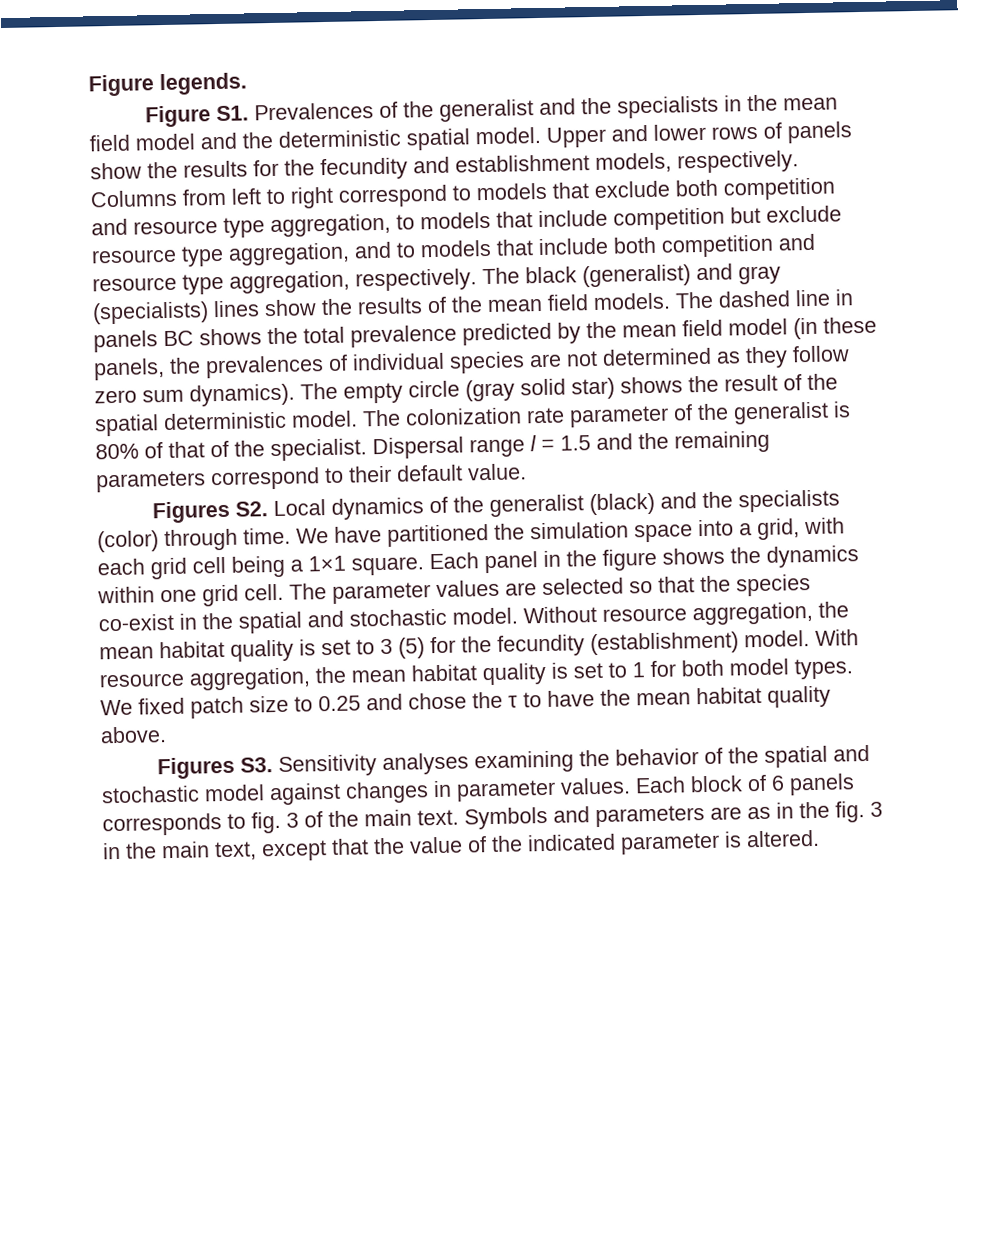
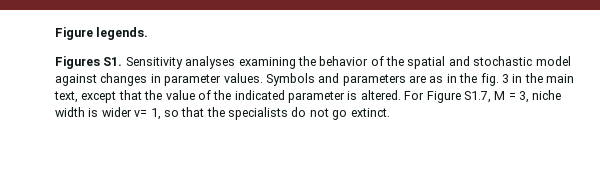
- Figure S1. Prevalences of the generalist and the specialists in the mean field model and the deterministic spatial model. Upper and lower rows of panels show the results for the fecundity and establishment models, respectively. Columns from left to right correspond to models that exclude both competition and resource type aggregation, to models that include competition but exclude resource type aggregation, and to models that include both competition and resource type aggregation, respectively. The black (generalist) and gray (specialists) lines show the results of the mean field models. The dashed line in panels BC shows the total prevalence predicted by the mean field model (in these panels, the prevalences of individual species are not determined as they follow zero sum dynamics). The empty circle (gray solid star) shows the result of the spatial deterministic model. The colonization rate parameter of the generalist is 80% of that of the specialist. Dispersal range l = 1.5 and the remaining parameters correspond to their default value.
- Figures S2. Local dynamics of the generalist (black) and the specialists (color) through time. We have partitioned the simulation space into a grid, with each grid cell being a 1×1 square. Each panel in the figure shows the dynamics within one grid cell. The parameter values are selected so that the species co-exist in the spatial and stochastic model. Without resource aggregation, the mean habitat quality is set to 3 (5) for the fecundity (establishment) model. With resource aggregation, the mean habitat quality is set to 1 for both model types. We fixed patch size to 0.25 and chose the τ to have the mean habitat quality above.
- Figures S3. Sensitivity analyses examining the behavior of the spatial and stochastic model against changes in parameter values.
+ Figures S1. Sensitivity analyses examining the behavior of the spatial and stochastic model against changes in parameter values.
- Each block of 6 panels corresponds to fig. 3 of the main text.
+ For Figure S1.7, M = 3, niche width is wider ν= 1, so that the specialists do not go extinct.

